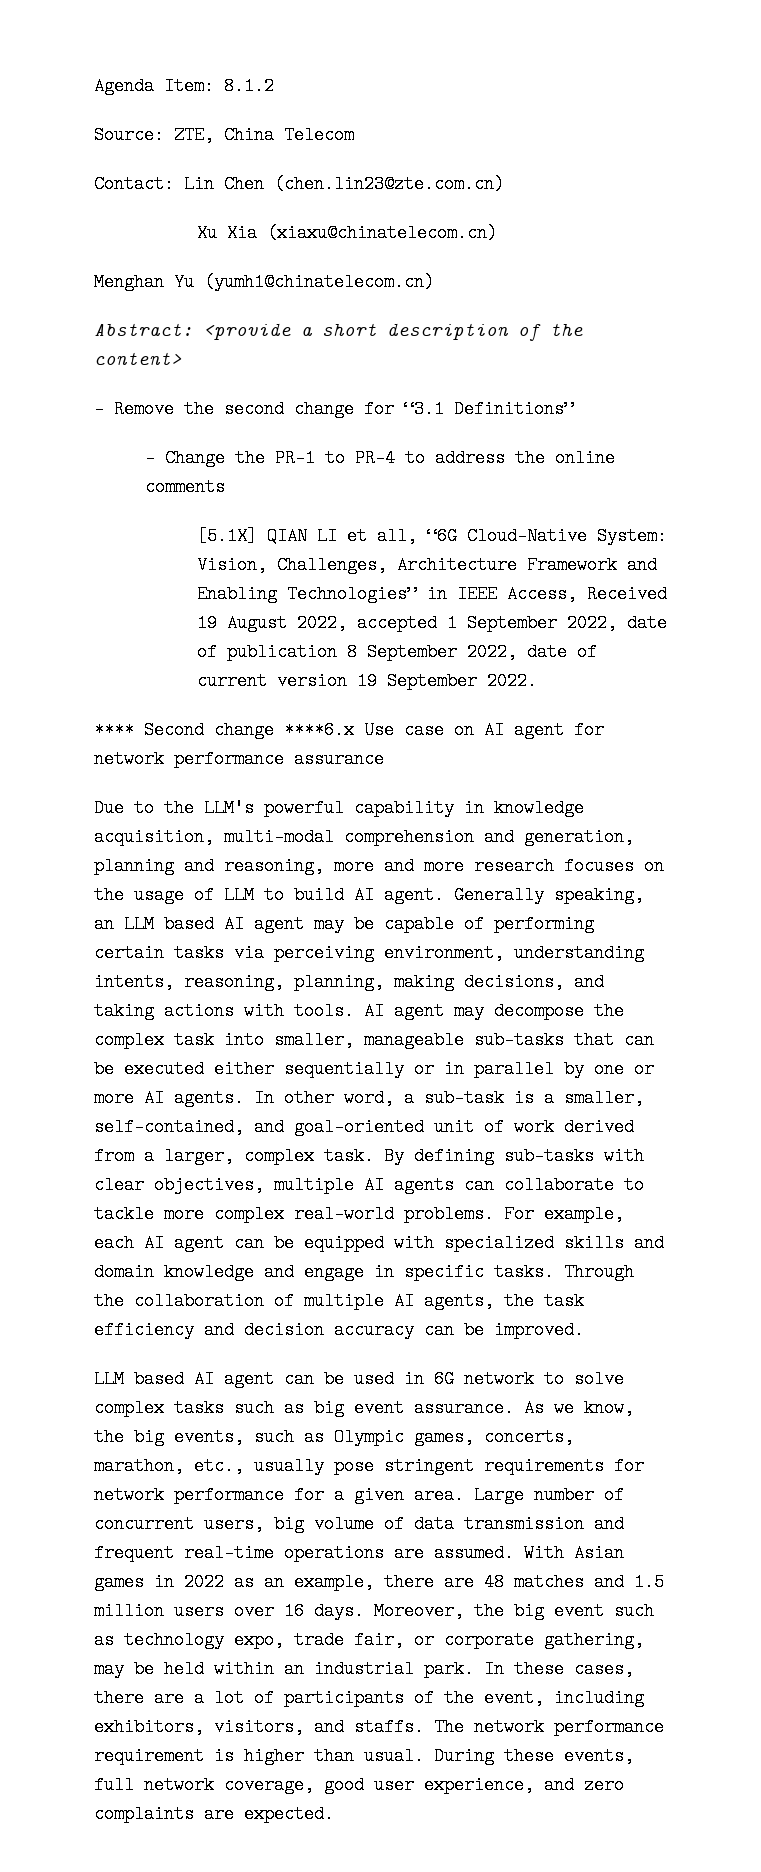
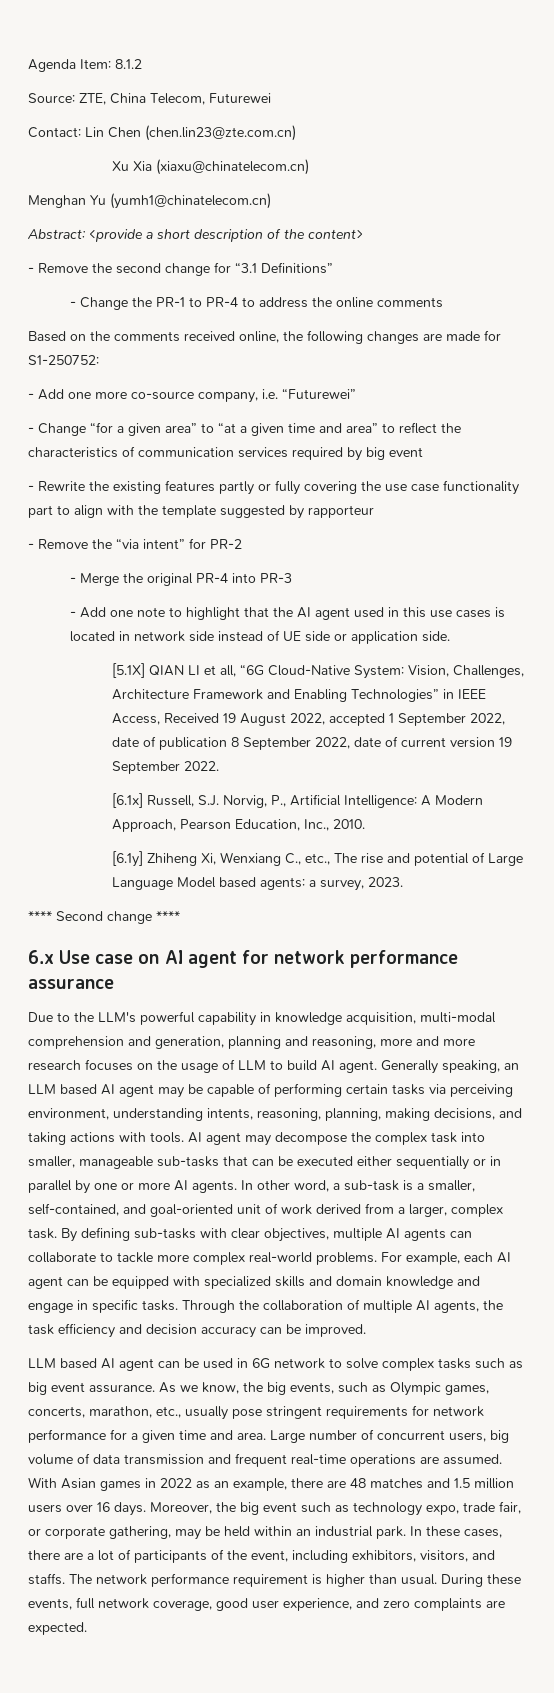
- Source: ZTE, China Telecom
+ Source: ZTE, China Telecom, Futurewei
+ Based on the comments received online, the following changes are made for S1-250752:
+ - Add one more co-source company, i.e. “Futurewei”
+ - Change “for a given area” to “at a given time and area” to reflect the characteristics of communication services required by big event
+ - Rewrite the existing features partly or fully covering the use case functionality part to align with the template suggested by rapporteur
+ - Remove the “via intent” for PR-2
+ - Merge the original PR-4 into PR-3
+ - Add one note to highlight that the AI agent used in this use cases is located in network side instead of UE side or application side.
+ [6.1x] Russell, S.J. Norvig, P., Artificial Intelligence: A Modern Approach, Pearson Education, Inc., 2010.
+ [6.1y] Zhiheng Xi, Wenxiang C., etc., The rise and potential of Large Language Model based agents: a survey, 2023.
- **** Second change ****6.x Use case on AI agent for network performance assurance
+ **** Second change ****
+ 6.x Use case on AI agent for network performance assurance
- As we know, the big events, such as Olympic games, concerts, marathon, etc., usually pose stringent requirements for network performance for a given area.
+ As we know, the big events, such as Olympic games, concerts, marathon, etc., usually pose stringent requirements for network performance for a given time and area.

